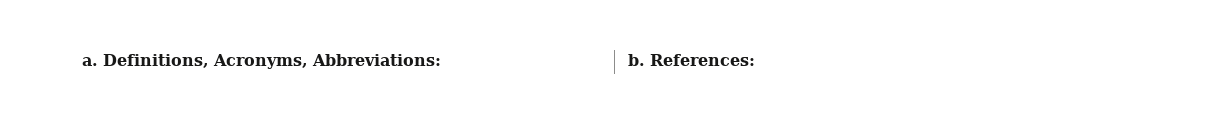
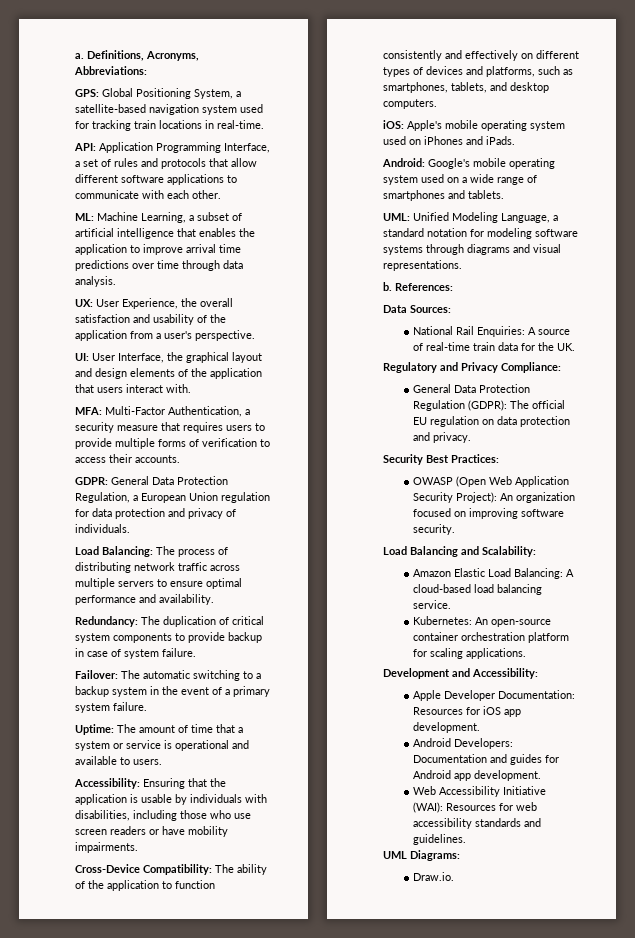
+ GPS: Global Positioning System, a satellite-based navigation system used for tracking train locations in real-time.
+ API: Application Programming Interface, a set of rules and protocols that allow different software applications to communicate with each other.
+ ML: Machine Learning, a subset of artificial intelligence that enables the application to improve arrival time predictions over time through data analysis.
+ UX: User Experience, the overall satisfaction and usability of the application from a user's perspective.
+ UI: User Interface, the graphical layout and design elements of the application that users interact with.
+ MFA: Multi-Factor Authentication, a security measure that requires users to provide multiple forms of verification to access their accounts.
+ GDPR: General Data Protection Regulation, a European Union regulation for data protection and privacy of individuals.
+ Load Balancing: The process of distributing network traffic across multiple servers to ensure optimal performance and availability.
+ Redundancy: The duplication of critical system components to provide backup in case of system failure.
+ Failover: The automatic switching to a backup system in the event of a primary system failure.
+ Uptime: The amount of time that a system or service is operational and available to users.
+ Accessibility: Ensuring that the application is usable by individuals with disabilities, including those who use screen readers or have mobility impairments.
+ Cross-Device Compatibility: The ability of the application to function consistently and effectively on different types of devices and platforms, such as smartphones, tablets, and desktop computers.
+ iOS: Apple's mobile operating system used on iPhones and iPads.
+ Android: Google's mobile operating system used on a wide range of smartphones and tablets.
+ UML: Unified Modeling Language, a standard notation for modeling software systems through diagrams and visual representations.
  b. References:
+ Data Sources:
+ National Rail Enquiries: A source of real-time train data for the UK.
+ Regulatory and Privacy Compliance:
+ General Data Protection Regulation (GDPR): The official EU regulation on data protection and privacy.
+ Security Best Practices:
+ OWASP (Open Web Application Security Project): An organization focused on improving software security.
+ Load Balancing and Scalability:
+ Amazon Elastic Load Balancing: A cloud-based load balancing service.
+ Kubernetes: An open-source container orchestration platform for scaling applications.
+ Development and Accessibility:
+ Apple Developer Documentation: Resources for iOS app development.
+ Android Developers: Documentation and guides for Android app development.
+ Web Accessibility Initiative (WAI): Resources for web accessibility standards and guidelines.
+ UML Diagrams:
+ Draw.io.

